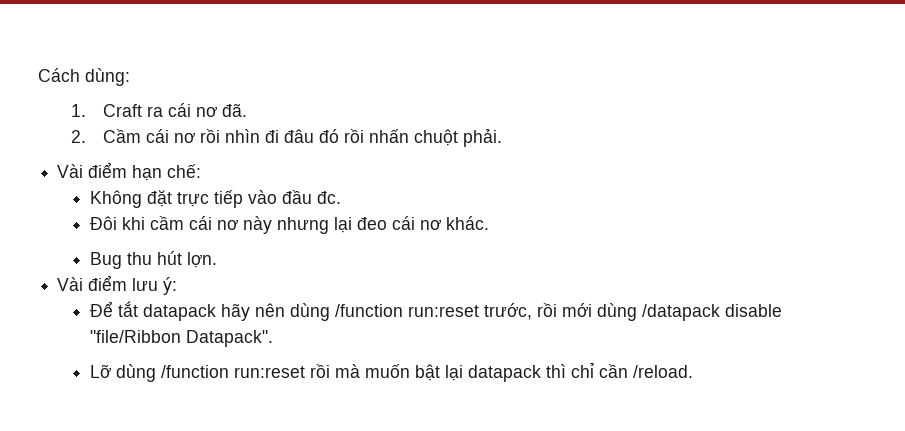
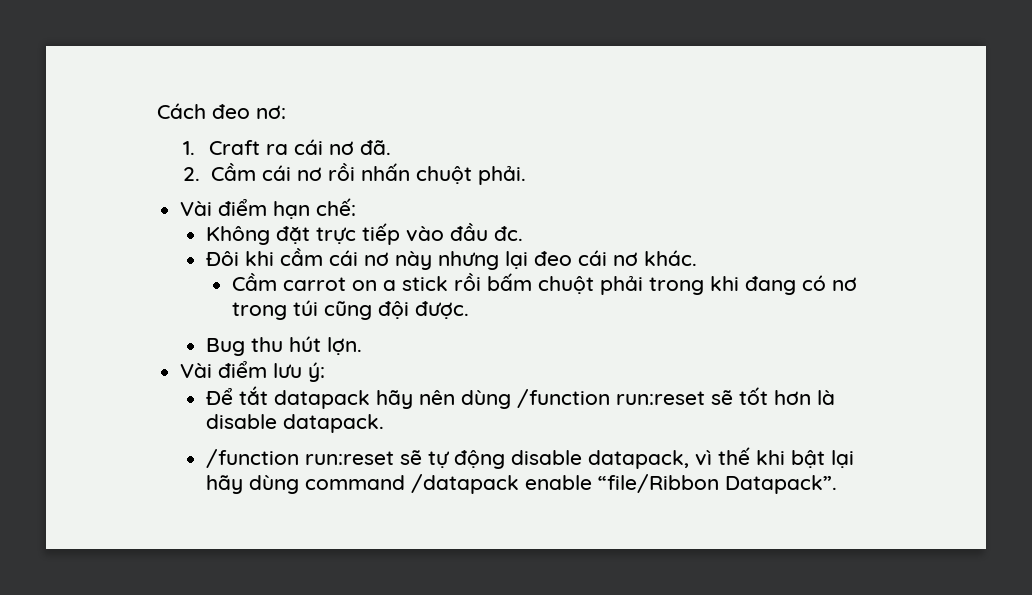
- Cách dùng:
+ Cách đeo nơ:
- 2. Cầm cái nơ rồi nhìn đi đâu đó rồi nhấn chuột phải.
+ 2. Cầm cái nơ rồi nhấn chuột phải.
+ Cầm carrot on a stick rồi bấm chuột phải trong khi đang có nơ trong túi cũng đội được.
- Để tắt datapack hãy nên dùng /function run:reset trước, rồi mới dùng /datapack disable "file/Ribbon Datapack".
- Lỡ dùng /function run:reset rồi mà muốn bật lại datapack thì chỉ cần /reload.
+ Để tắt datapack hãy nên dùng /function run:reset sẽ tốt hơn là disable datapack.
+ /function run:reset sẽ tự động disable datapack, vì thế khi bật lại hãy dùng command /datapack enable “file/Ribbon Datapack”.

